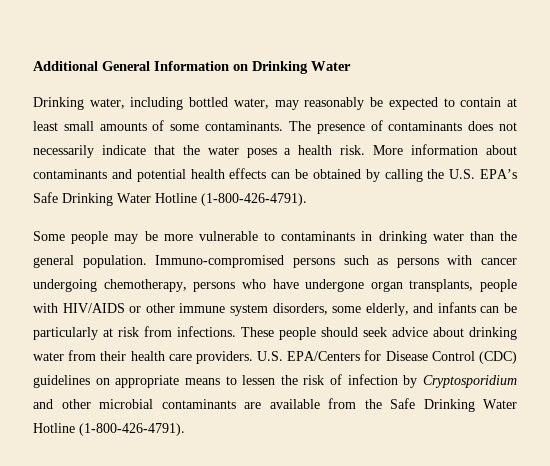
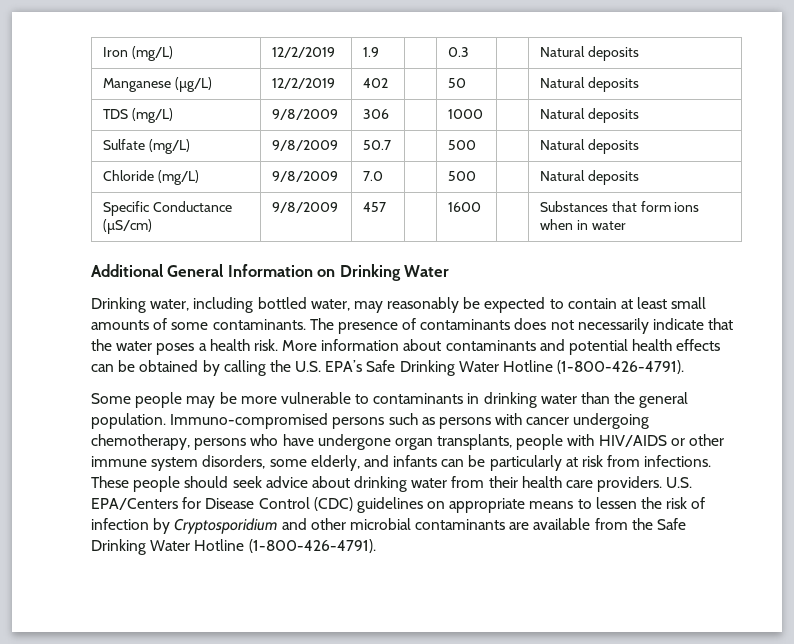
+ Iron (mg/L) | 12/2/2019 | 1.9 | | 0.3 | | Natural deposits
+ Manganese (µg/L) | 12/2/2019 | 402 | | 50 | | Natural deposits
+ TDS (mg/L) | 9/8/2009 | 306 | | 1000 | | Natural deposits
+ Sulfate (mg/L) | 9/8/2009 | 50.7 | | 500 | | Natural deposits
+ Chloride (mg/L) | 9/8/2009 | 7.0 | | 500 | | Natural deposits
+ Specific Conductance (µS/cm) | 9/8/2009 | 457 | | 1600 | | Substances that form ions when in water

